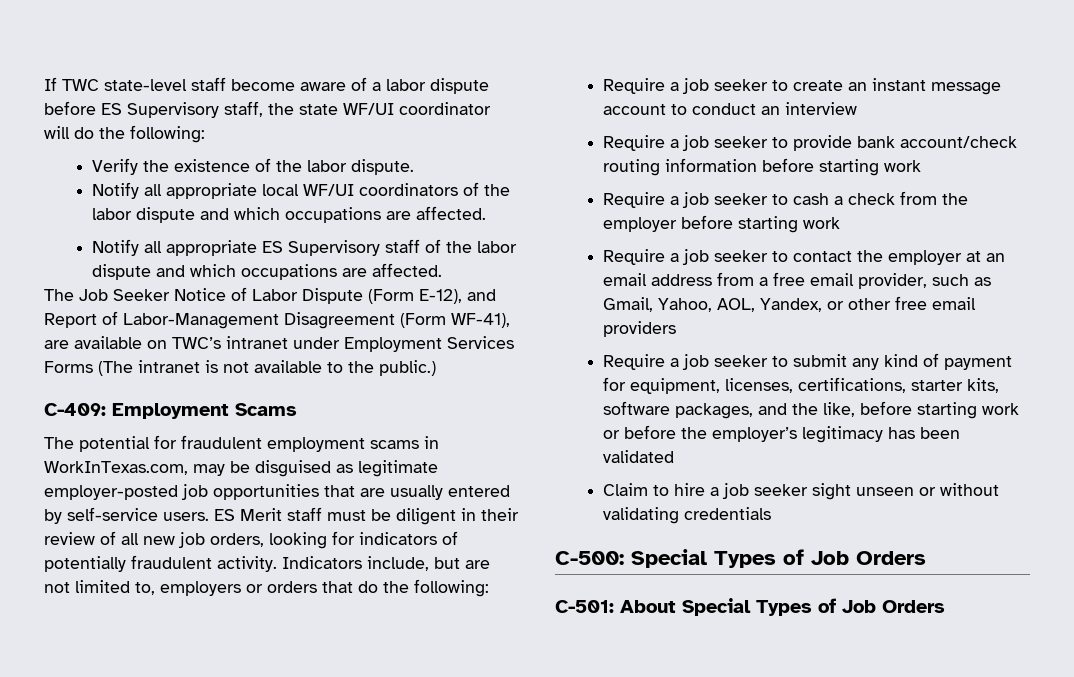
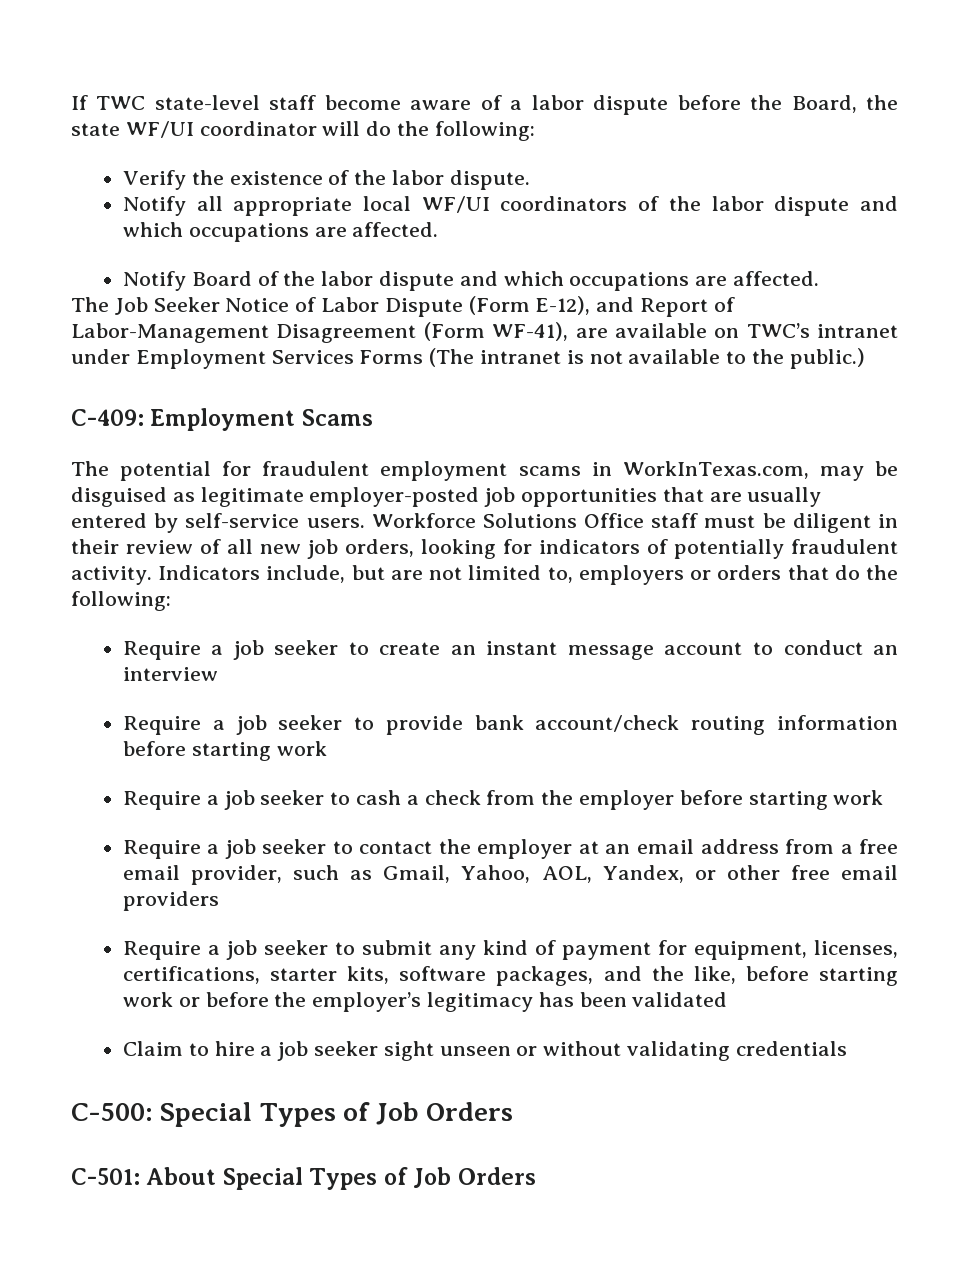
- If TWC state-level staff become aware of a labor dispute before ES Supervisory staff, the state WF/UI coordinator will do the following:
+ If TWC state-level staff become aware of a labor dispute before the Board, the state WF/UI coordinator will do the following:
- Notify all appropriate ES Supervisory staff of the labor dispute and which occupations are affected.
+ Notify Board of the labor dispute and which occupations are affected.
- ES Merit staff must be diligent in their review of all new job orders, looking for indicators of potentially fraudulent activity.
+ Workforce Solutions Office staff must be diligent in their review of all new job orders, looking for indicators of potentially fraudulent activity.

